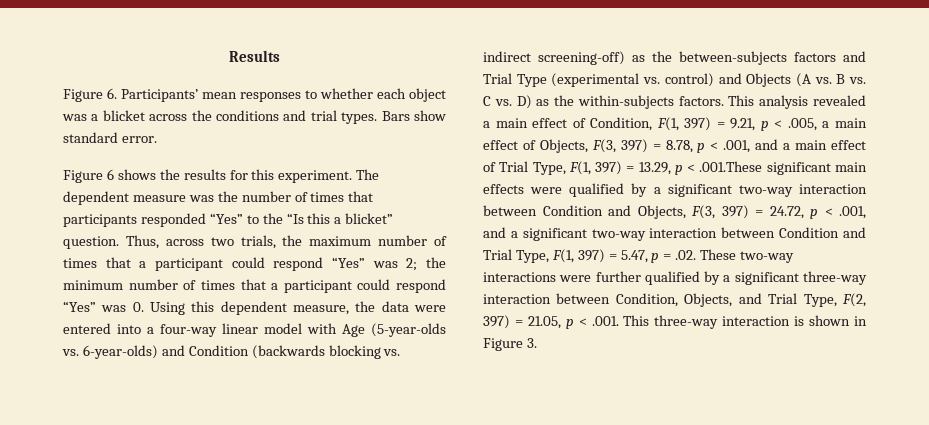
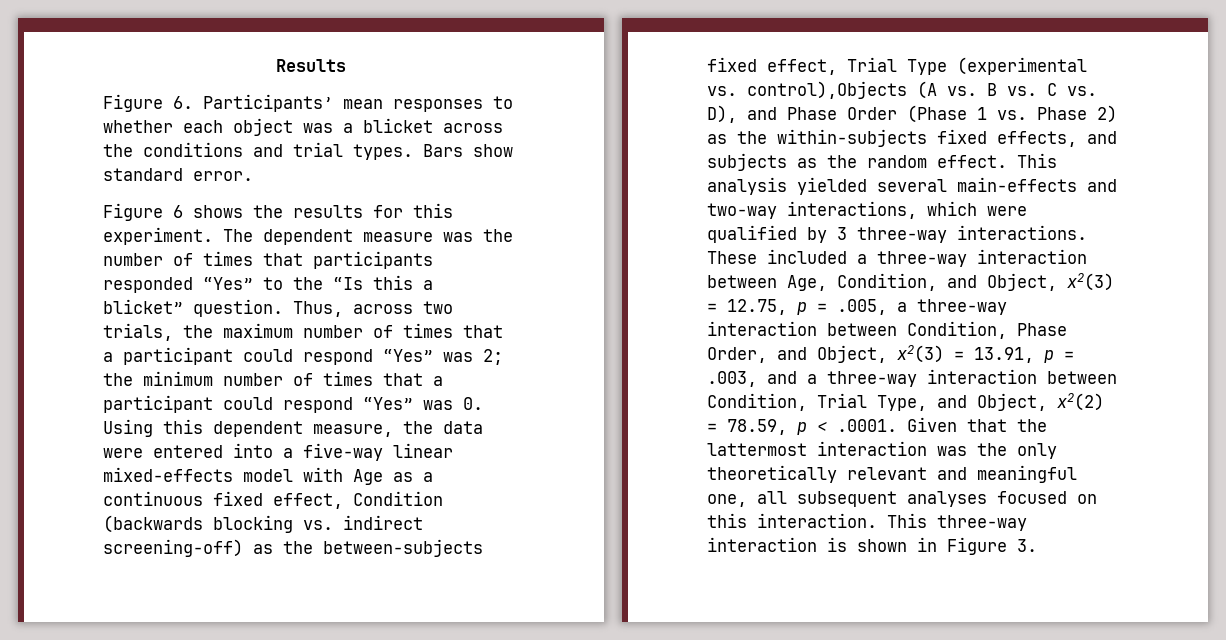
- the minimum number of times that a participant could respond “Yes” was 0. Using this dependent measure, the data were entered into a four-way linear model with Age (5-year-olds vs. 6-year-olds) and Condition (backwards blocking vs. indirect screening-off) as the between-subjects factors and Trial Type (experimental vs. control) and Objects (A vs. B vs. C vs. D) as the within-subjects factors. This analysis revealed a main effect of Condition, F(1, 397) = 9.21, p < .005, a main effect of Objects, F(3, 397) = 8.78, p < .001, and a main effect of Trial Type, F(1, 397) = 13.29, p < .001.These significant main effects were qualified by a significant two-way interaction between Condition and Objects, F(3, 397) = 24.72, p < .001, and a significant two-way interaction between Condition and Trial Type, F(1, 397) = 5.47, p = .02. These two-way interactions were further qualified by a significant three-way interaction between Condition, Objects, and Trial Type, F(2, 397) = 21.05, p < .001. This three-way interaction is shown in Figure 3.
+ the minimum number of times that a participant could respond “Yes” was 0. Using this dependent measure, the data were entered into a five-way linear mixed-effects model with Age as a continuous fixed effect, Condition (backwards blocking vs. indirect screening-off) as the between-subjects fixed effect, Trial Type (experimental vs. control),Objects (A vs. B vs. C vs. D), and Phase Order (Phase 1 vs. Phase 2) as the within-subjects fixed effects, and subjects as the random effect. This analysis yielded several main-effects and two-way interactions, which were qualified by 3 three-way interactions. These included a three-way interaction between Age, Condition, and Object, χ2(3) = 12.75, p = .005, a three-way interaction between Condition, Phase Order, and Object, χ2(3) = 13.91, p = .003, and a three-way interaction between Condition, Trial Type, and Object, χ2(2) = 78.59, p < .0001. Given that the lattermost interaction was the only theoretically relevant and meaningful one, all subsequent analyses focused on this interaction. This three-way interaction is shown in Figure 3.

